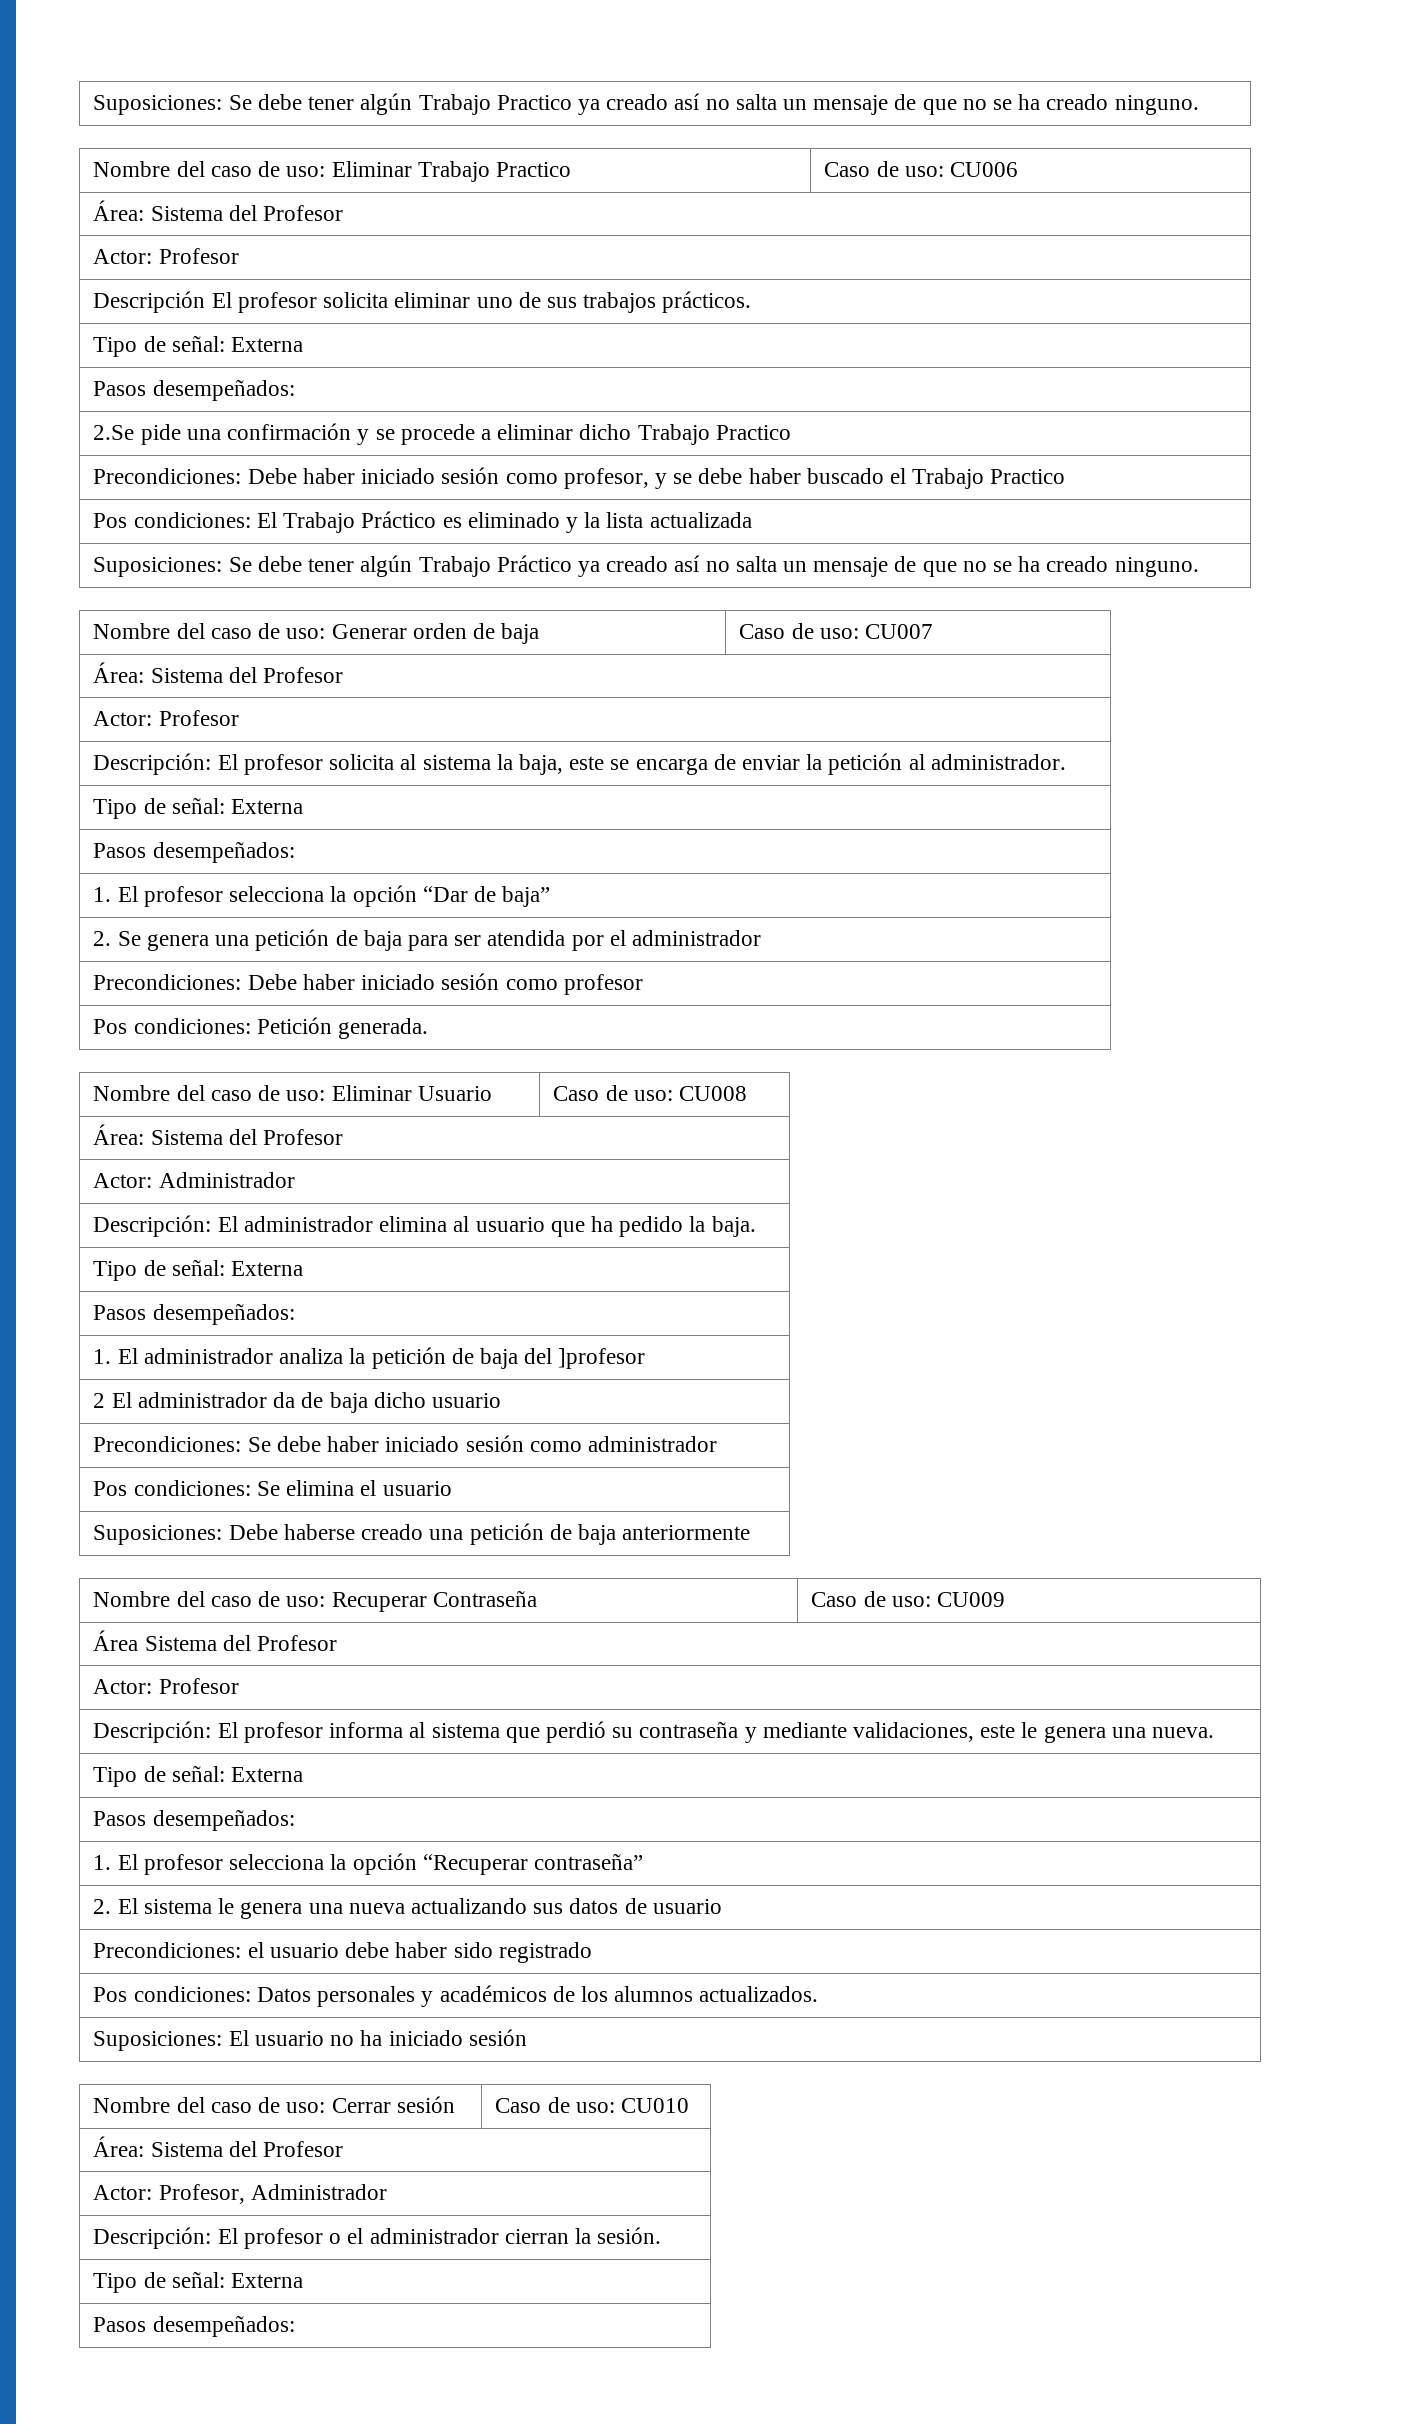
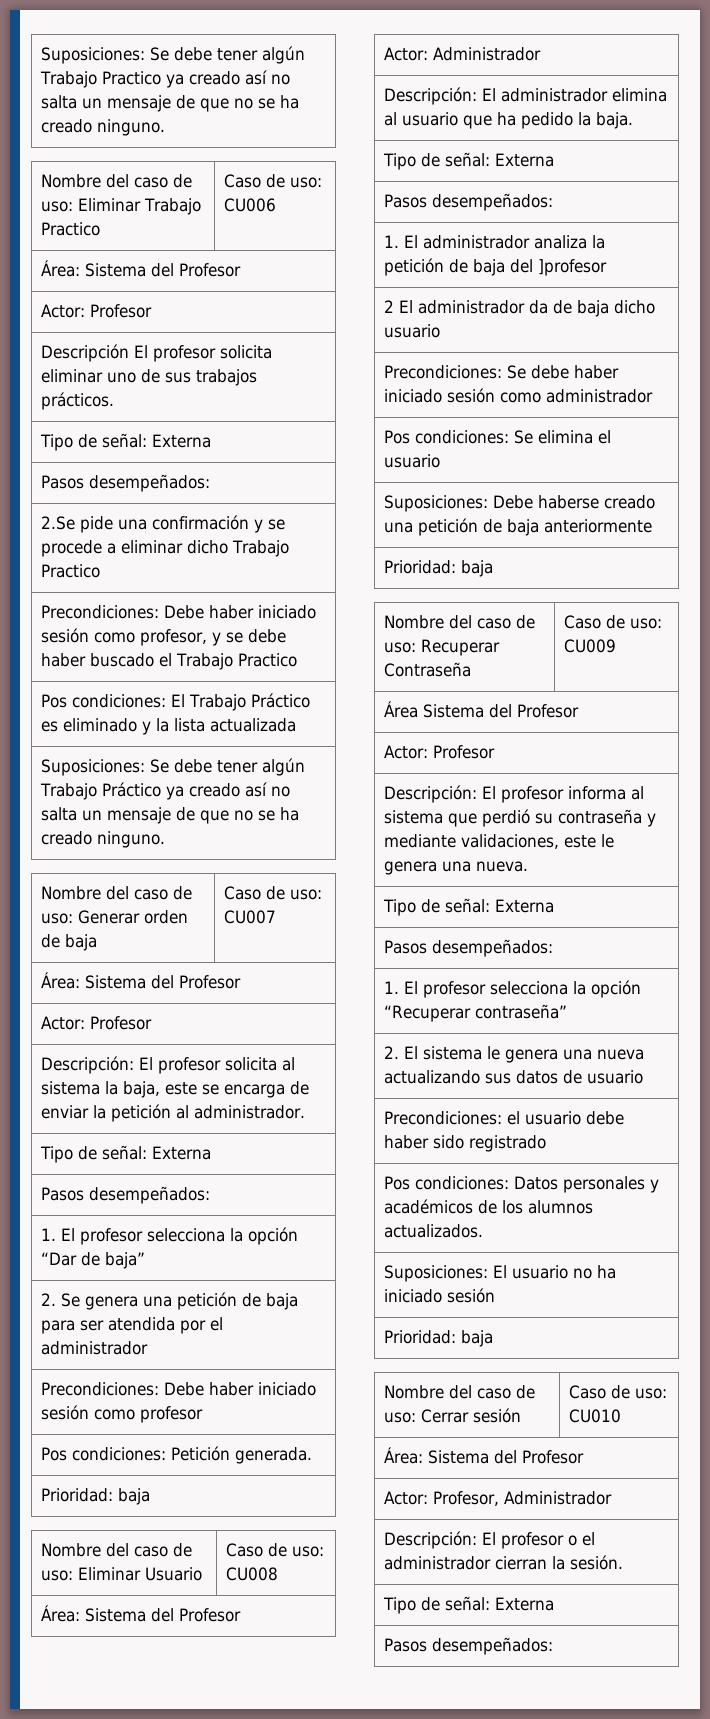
  Pos condiciones: Petición generada.
+ Prioridad: baja
  Suposiciones: Debe haberse creado una petición de baja anteriormente
+ Prioridad: baja
  Suposiciones: El usuario no ha iniciado sesión
+ Prioridad: baja

